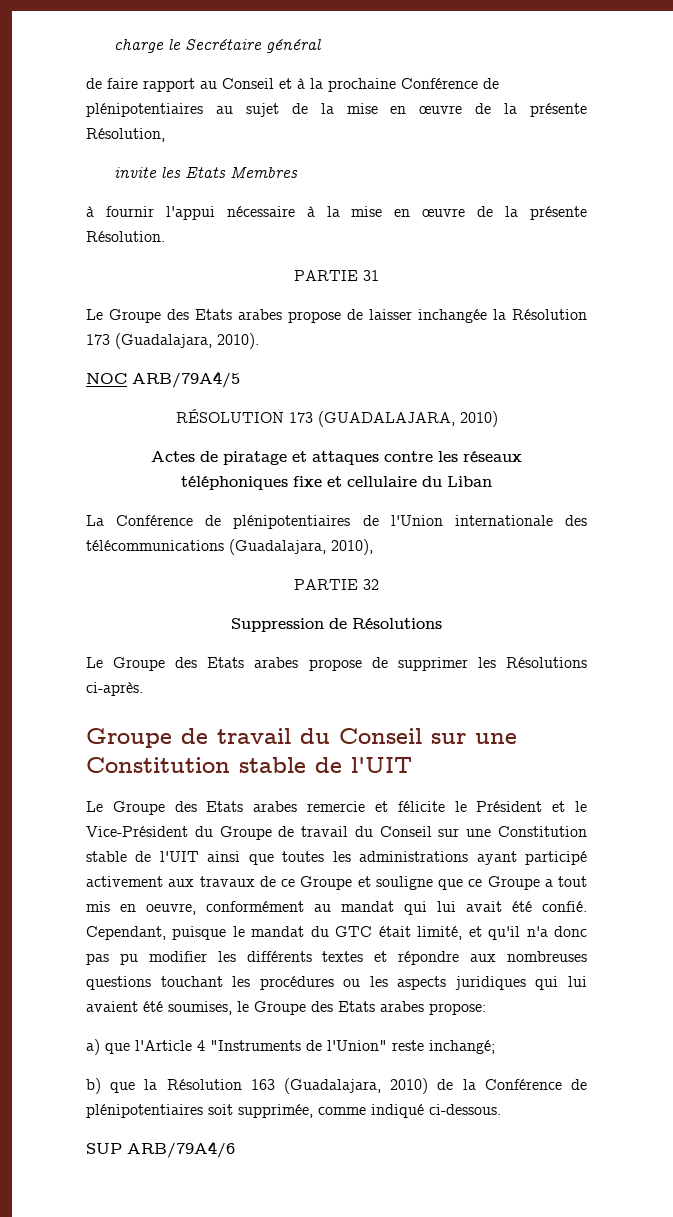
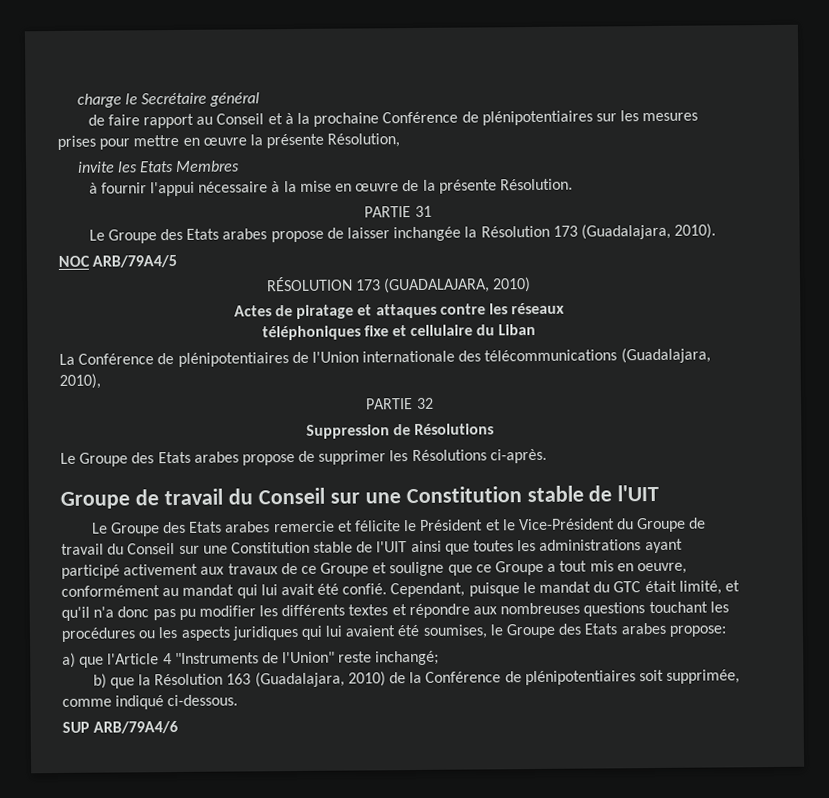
- de faire rapport au Conseil et à la prochaine Conférence de plénipotentiaires au sujet de la mise en œuvre de la présente Résolution,
+ de faire rapport au Conseil et à la prochaine Conférence de plénipotentiaires sur les mesures prises pour mettre en œuvre la présente Résolution,

